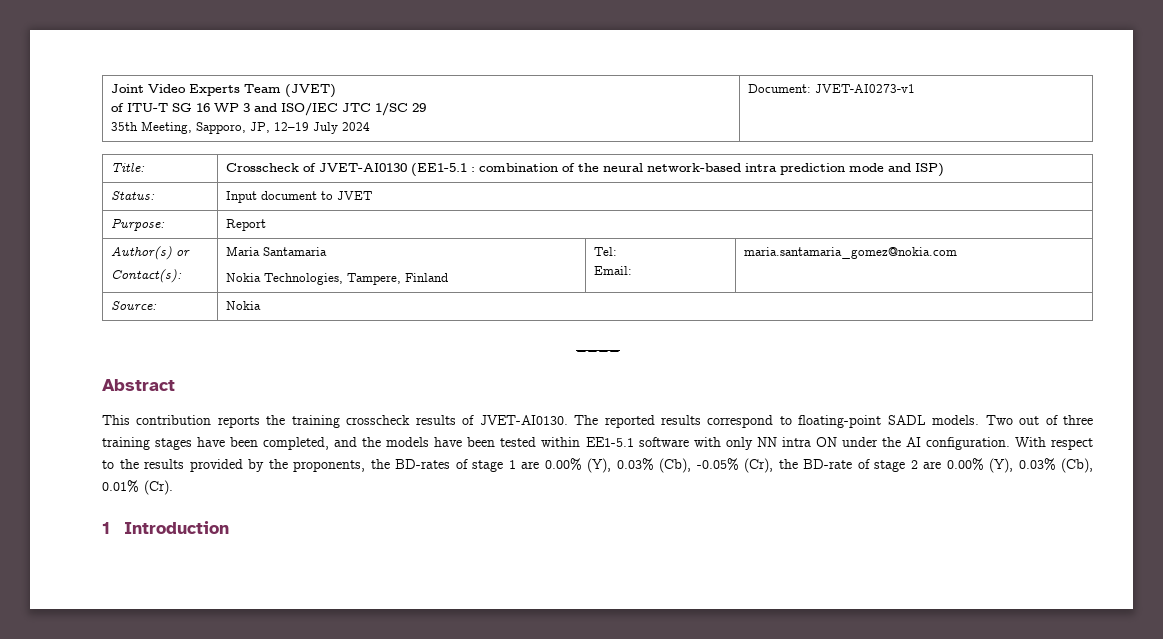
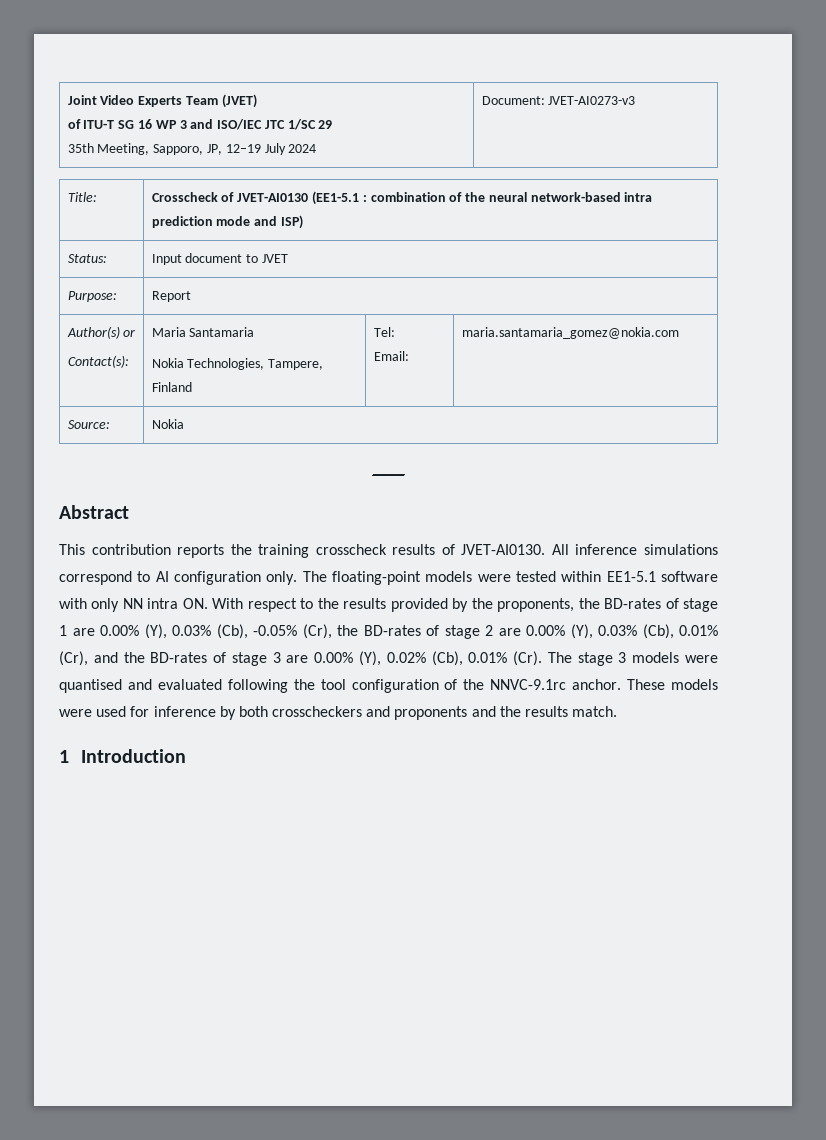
  Joint Video Experts Team (JVET)
  of ITU-T SG 16 WP 3 and ISO/IEC JTC 1/SC 29
- 35th Meeting, Sapporo, JP, 12–19 July 2024 | Document: JVET-AI0273-v1
+ 35th Meeting, Sapporo, JP, 12–19 July 2024 | Document: JVET-AI0273-v3
- The reported results correspond to floating-point SADL models. Two out of three training stages have been completed, and the models have been tested within EE1-5.1 software with only NN intra ON under the AI configuration. With respect to the results provided by the proponents, the BD-rates of stage 1 are 0.00% (Y), 0.03% (Cb), -0.05% (Cr), the BD-rate of stage 2 are 0.00% (Y), 0.03% (Cb), 0.01% (Cr).
+ All inference simulations correspond to AI configuration only. The floating-point models were tested within EE1-5.1 software with only NN intra ON. With respect to the results provided by the proponents, the BD-rates of stage 1 are 0.00% (Y), 0.03% (Cb), -0.05% (Cr), the BD-rates of stage 2 are 0.00% (Y), 0.03% (Cb), 0.01% (Cr), and the BD-rates of stage 3 are 0.00% (Y), 0.02% (Cb), 0.01% (Cr). The stage 3 models were quantised and evaluated following the tool configuration of the NNVC-9.1rc anchor. These models were used for inference by both crosscheckers and proponents and the results match.

